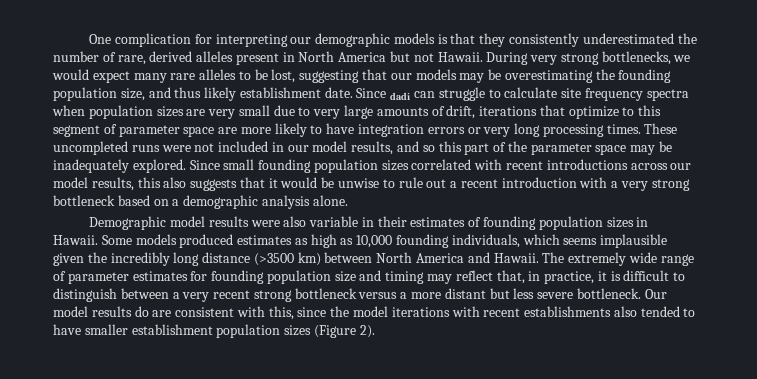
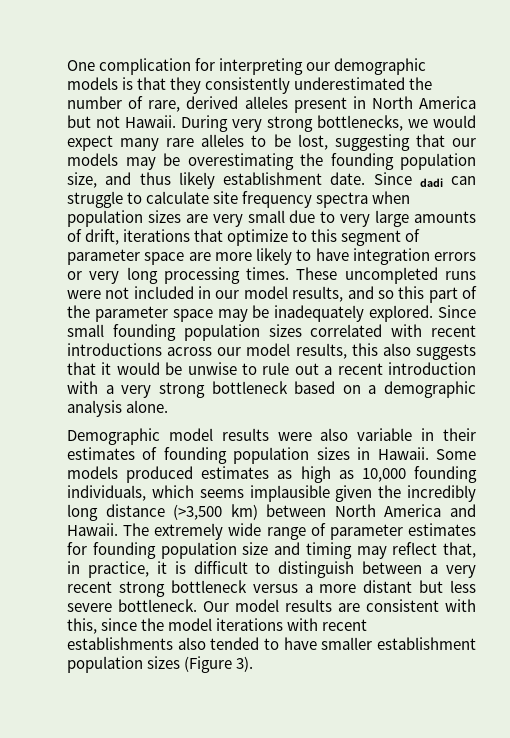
- Some models produced estimates as high as 10,000 founding individuals, which seems implausible given the incredibly long distance (>3500 km) between North America and Hawaii.
+ Some models produced estimates as high as 10,000 founding individuals, which seems implausible given the incredibly long distance (>3,500 km) between North America and Hawaii.
- Our model results do are consistent with this, since the model iterations with recent establishments also tended to have smaller establishment population sizes (Figure 2).
+ Our model results are consistent with this, since the model iterations with recent establishments also tended to have smaller establishment population sizes (Figure 3).

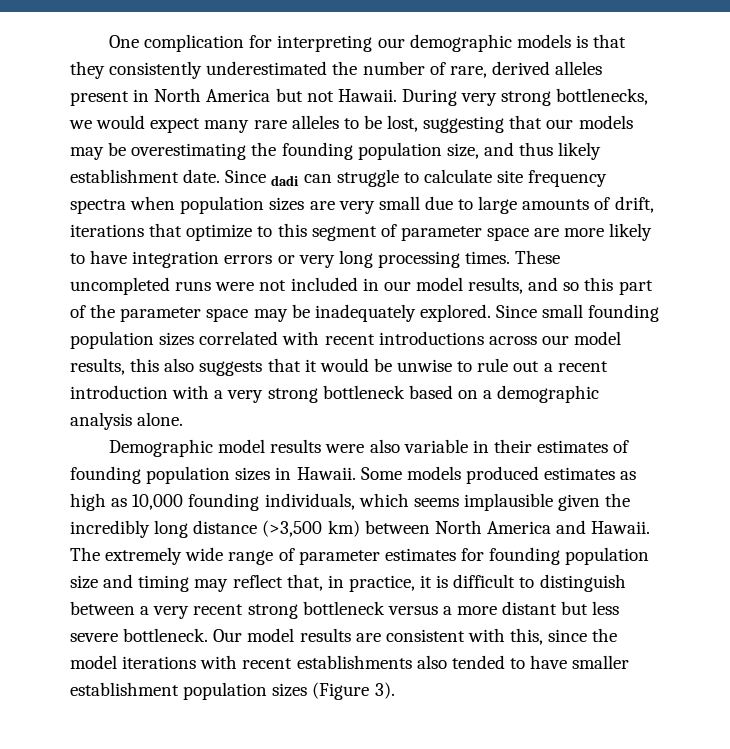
- Since dadi can struggle to calculate site frequency spectra when population sizes are very small due to very large amounts of drift, iterations that optimize to this segment of parameter space are more likely to have integration errors or very long processing times.
+ Since dadi can struggle to calculate site frequency spectra when population sizes are very small due to large amounts of drift, iterations that optimize to this segment of parameter space are more likely to have integration errors or very long processing times.

